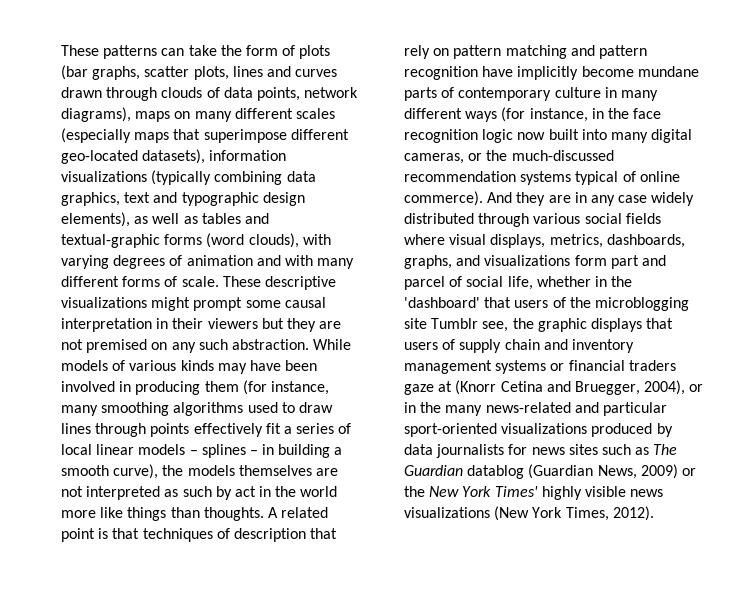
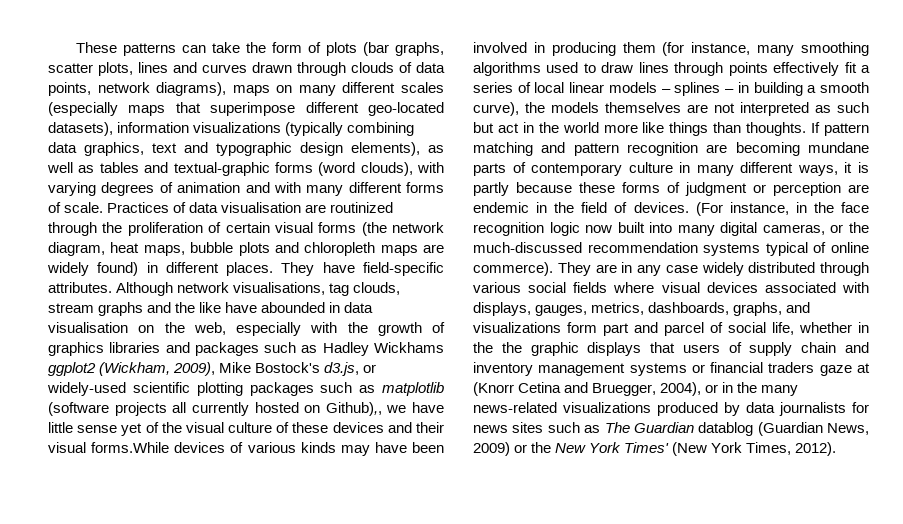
- These descriptive visualizations might prompt some causal interpretation in their viewers but they are not premised on any such abstraction. While models of various kinds may have been involved in producing them (for instance, many smoothing algorithms used to draw lines through points effectively fit a series of local linear models – splines – in building a smooth curve), the models themselves are not interpreted as such by act in the world more like things than thoughts.
+ Practices of data visualisation are routinized through the proliferation of certain visual forms (the network diagram, heat maps, bubble plots and chloropleth maps are widely found) in different places. They have field-specific attributes. Although network visualisations, tag clouds, stream graphs and the like have abounded in data visualisation on the web, especially with the growth of graphics libraries and packages such as Hadley Wickhams ggplot2 (Wickham, 2009), Mike Bostock's d3.js, or widely-used scientific plotting packages such as matplotlib (software projects all currently hosted on Github),, we have little sense yet of the visual culture of these devices and their visual forms.While devices of various kinds may have been involved in producing them (for instance, many smoothing algorithms used to draw lines through points effectively fit a series of local linear models – splines – in building a smooth curve), the models themselves are not interpreted as such but act in the world more like things than thoughts.
- A related point is that techniques of description that rely on pattern matching and pattern recognition have implicitly become mundane parts of contemporary culture in many different ways (for instance, in the face recognition logic now built into many digital cameras, or the much-discussed recommendation systems typical of online commerce).
+ If pattern matching and pattern recognition are becoming mundane parts of contemporary culture in many different ways, it is partly because these forms of judgment or perception are endemic in the field of devices. (For instance, in the face recognition logic now built into many digital cameras, or the much-discussed recommendation systems typical of online commerce).
- And they are in any case widely distributed through various social fields where visual displays, metrics, dashboards, graphs, and visualizations form part and parcel of social life, whether in the 'dashboard' that users of the microblogging site Tumblr see, the graphic displays that users of supply chain and inventory management systems or financial traders gaze at (Knorr Cetina and Bruegger, 2004), or in the many news-related and particular sport-oriented visualizations produced by data journalists for news sites such as The Guardian datablog (Guardian News, 2009) or the New York Times' highly visible news visualizations (New York Times, 2012).
+ They are in any case widely distributed through various social fields where visual devices associated with displays, gauges, metrics, dashboards, graphs, and visualizations form part and parcel of social life, whether in the the graphic displays that users of supply chain and inventory management systems or financial traders gaze at (Knorr Cetina and Bruegger, 2004), or in the many news-related visualizations produced by data journalists for news sites such as The Guardian datablog (Guardian News, 2009) or the New York Times' (New York Times, 2012).

